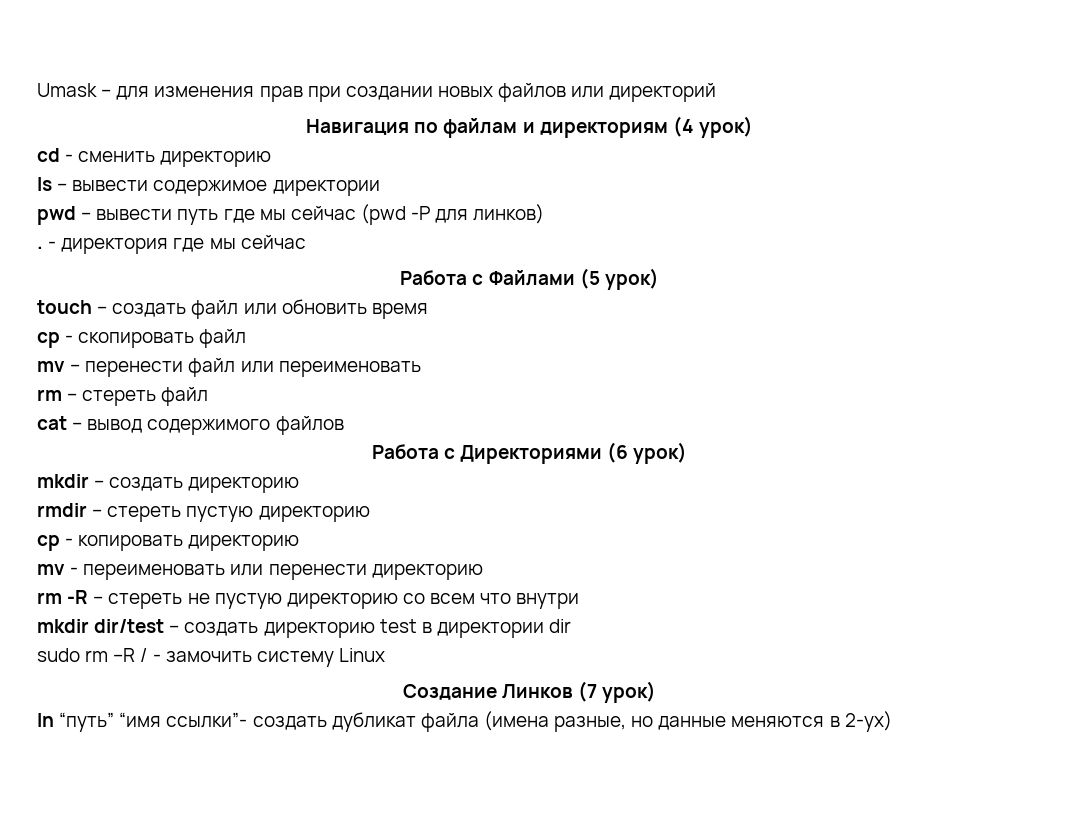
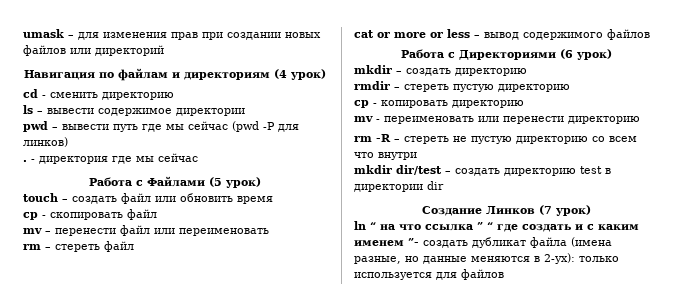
- Umask – для изменения прав при создании новых файлов или директорий
+ umask – для изменения прав при создании новых файлов или директорий
- cat – вывод содержимого файлов
+ cat or more or less – вывод содержимого файлов
- sudo rm –R / - замочить систему Linux
- ln “путь” “имя ссылки”- создать дубликат файла (имена разные, но данные меняются в 2-ух)
+ ln “ на что ссылка ” “ где создать и с каким именем ”- создать дубликат файла (имена разные, но данные меняются в 2-ух): только используется для файлов

